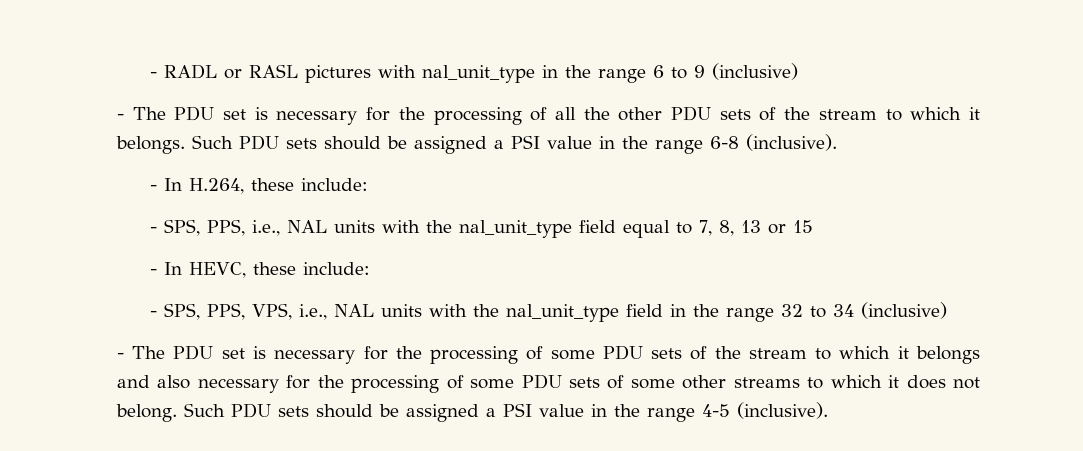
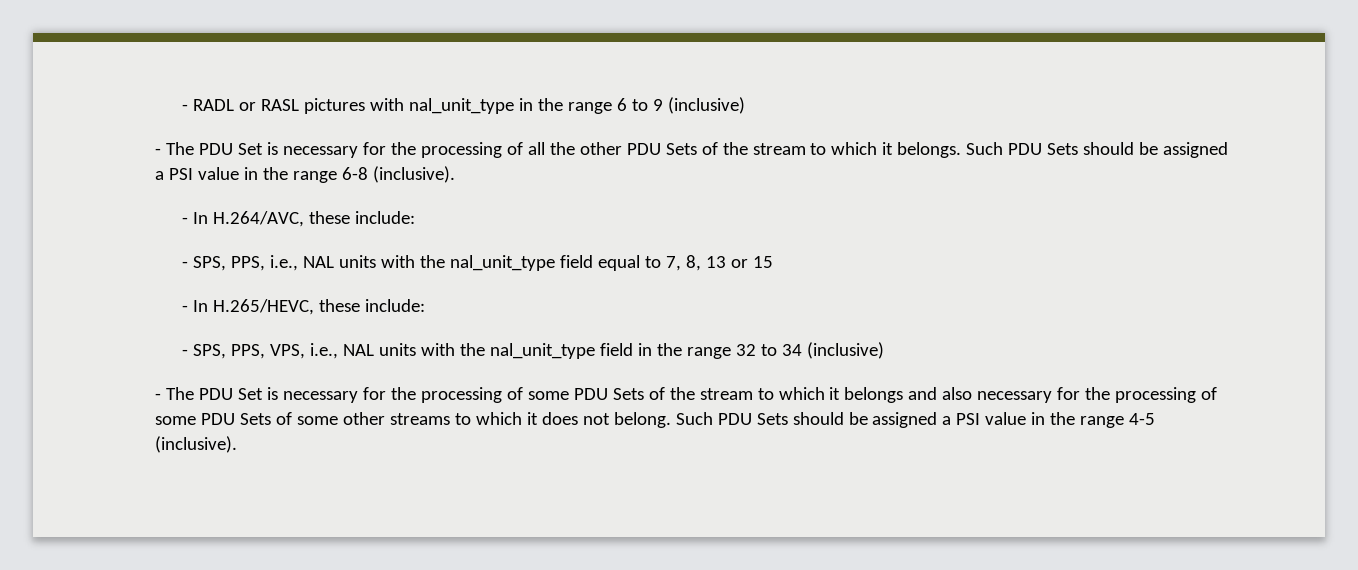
- - The PDU set is necessary for the processing of all the other PDU sets of the stream to which it belongs.
+ - The PDU Set is necessary for the processing of all the other PDU Sets of the stream to which it belongs.
- Such PDU sets should be assigned a PSI value in the range 6-8 (inclusive).
+ Such PDU Sets should be assigned a PSI value in the range 6-8 (inclusive).
- - In H.264, these include:
+ - In H.264/AVC, these include:
- - In HEVC, these include:
+ - In H.265/HEVC, these include:
- - The PDU set is necessary for the processing of some PDU sets of the stream to which it belongs and also necessary for the processing of some PDU sets of some other streams to which it does not belong.
+ - The PDU Set is necessary for the processing of some PDU Sets of the stream to which it belongs and also necessary for the processing of some PDU Sets of some other streams to which it does not belong.
- Such PDU sets should be assigned a PSI value in the range 4-5 (inclusive).
+ Such PDU Sets should be assigned a PSI value in the range 4-5 (inclusive).

